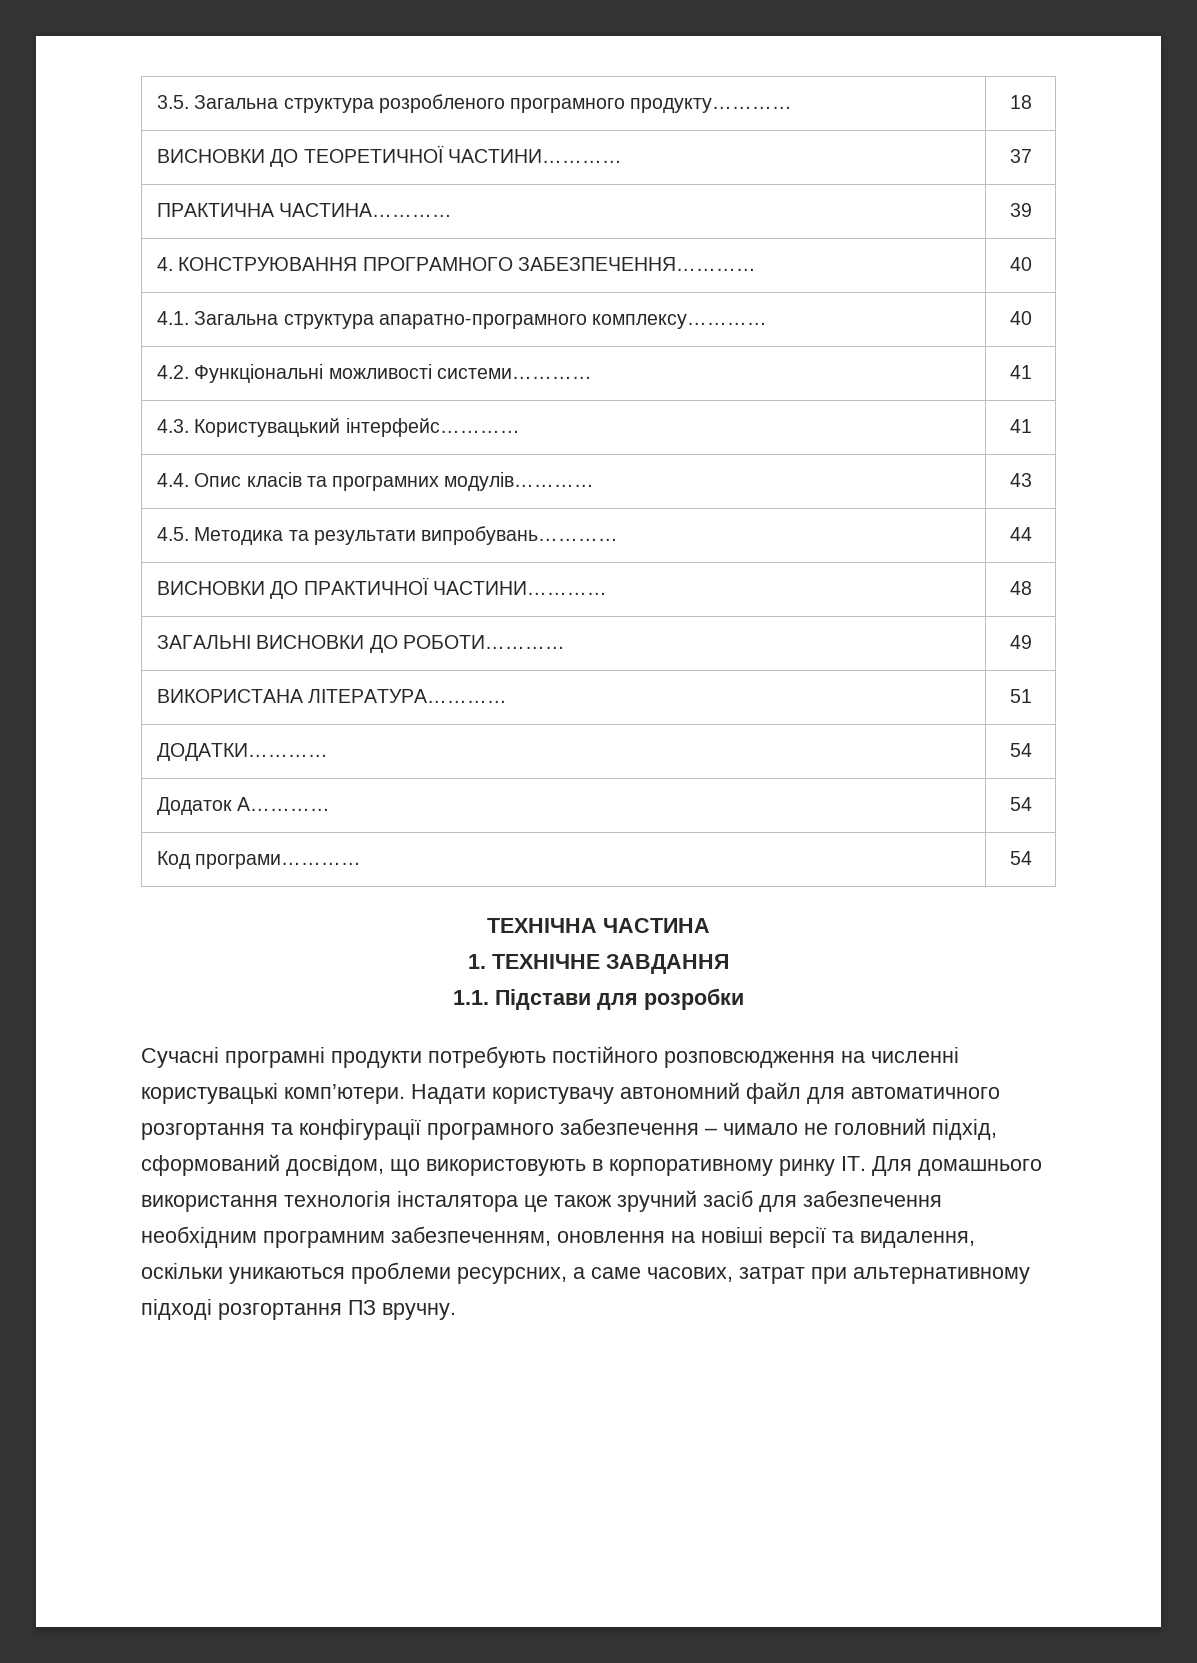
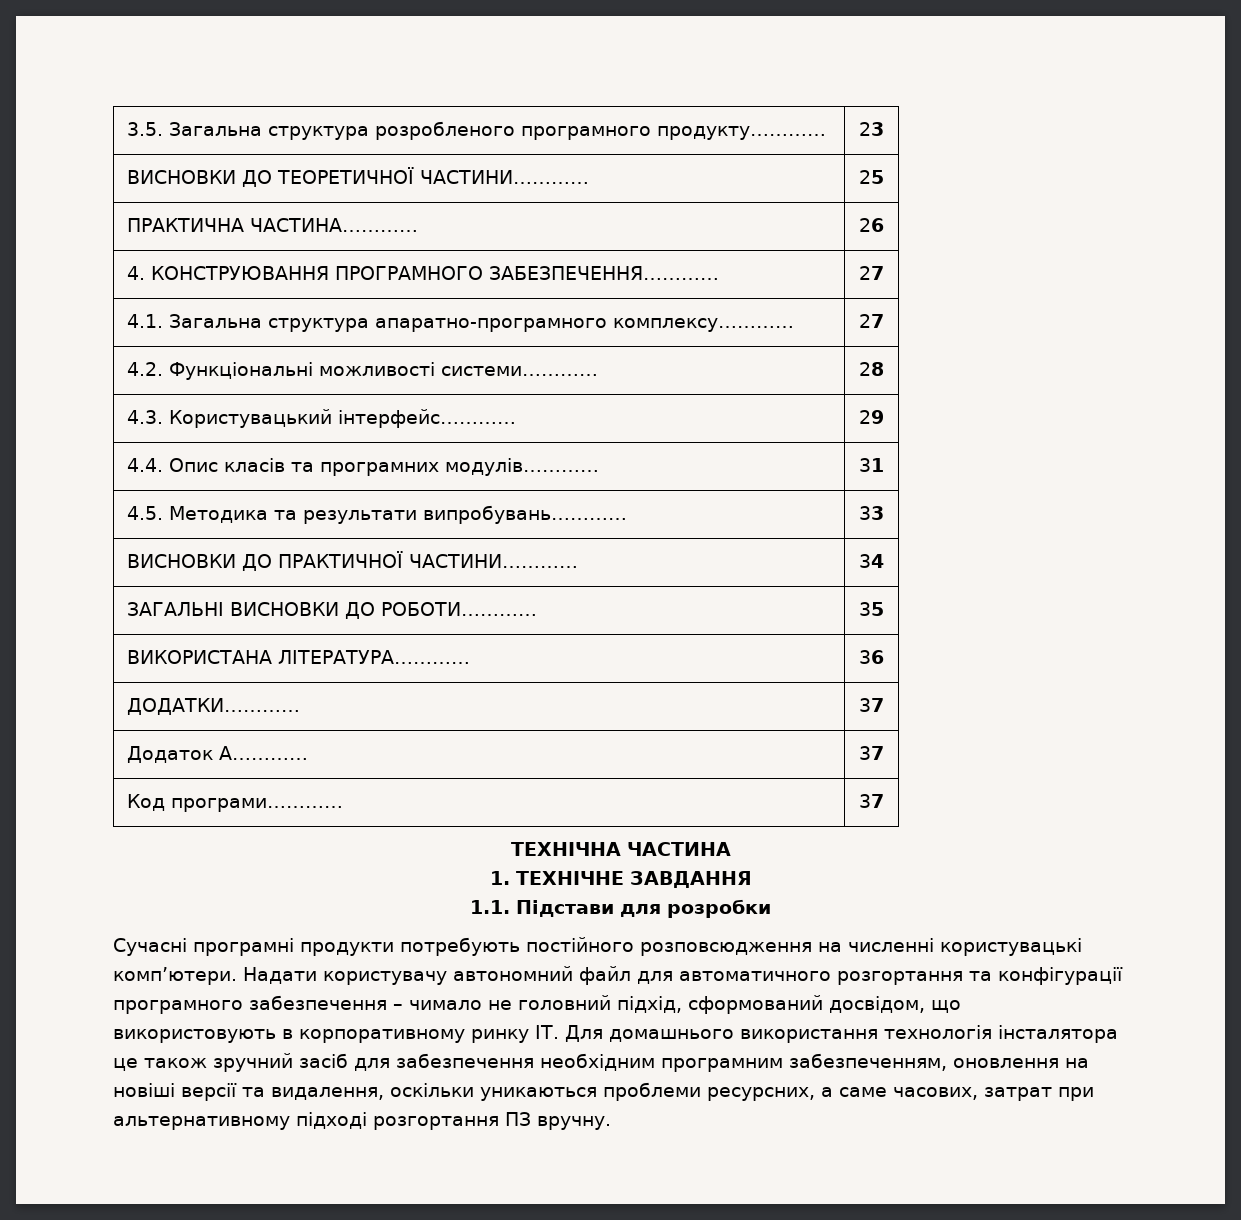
- 3.5. Загальна структура розробленого програмного продукту………… | 18
+ 3.5. Загальна структура розробленого програмного продукту………… | 23
- ВИСНОВКИ ДО ТЕОРЕТИЧНОЇ ЧАСТИНИ………… | 37
+ ВИСНОВКИ ДО ТЕОРЕТИЧНОЇ ЧАСТИНИ………… | 25
- ПРАКТИЧНА ЧАСТИНА………… | 39
+ ПРАКТИЧНА ЧАСТИНА………… | 26
- 4. КОНСТРУЮВАННЯ ПРОГРАМНОГО ЗАБЕЗПЕЧЕННЯ………… | 40
+ 4. КОНСТРУЮВАННЯ ПРОГРАМНОГО ЗАБЕЗПЕЧЕННЯ………… | 27
- 4.1. Загальна структура апаратно-програмного комплексу………… | 40
+ 4.1. Загальна структура апаратно-програмного комплексу………… | 27
- 4.2. Функціональні можливості системи………… | 41
+ 4.2. Функціональні можливості системи………… | 28
- 4.3. Користувацький інтерфейс………… | 41
+ 4.3. Користувацький інтерфейс………… | 29
- 4.4. Опис класів та програмних модулів………… | 43
+ 4.4. Опис класів та програмних модулів………… | 31
- 4.5. Методика та результати випробувань………… | 44
+ 4.5. Методика та результати випробувань………… | 33
- ВИСНОВКИ ДО ПРАКТИЧНОЇ ЧАСТИНИ………… | 48
+ ВИСНОВКИ ДО ПРАКТИЧНОЇ ЧАСТИНИ………… | 34
- ЗАГАЛЬНІ ВИСНОВКИ ДО РОБОТИ………… | 49
+ ЗАГАЛЬНІ ВИСНОВКИ ДО РОБОТИ………… | 35
- ВИКОРИСТАНА ЛІТЕРАТУРА………… | 51
+ ВИКОРИСТАНА ЛІТЕРАТУРА………… | 36
- ДОДАТКИ………… | 54
+ ДОДАТКИ………… | 37
- Додаток А………… | 54
+ Додаток А………… | 37
- Код програми………… | 54
+ Код програми………… | 37

